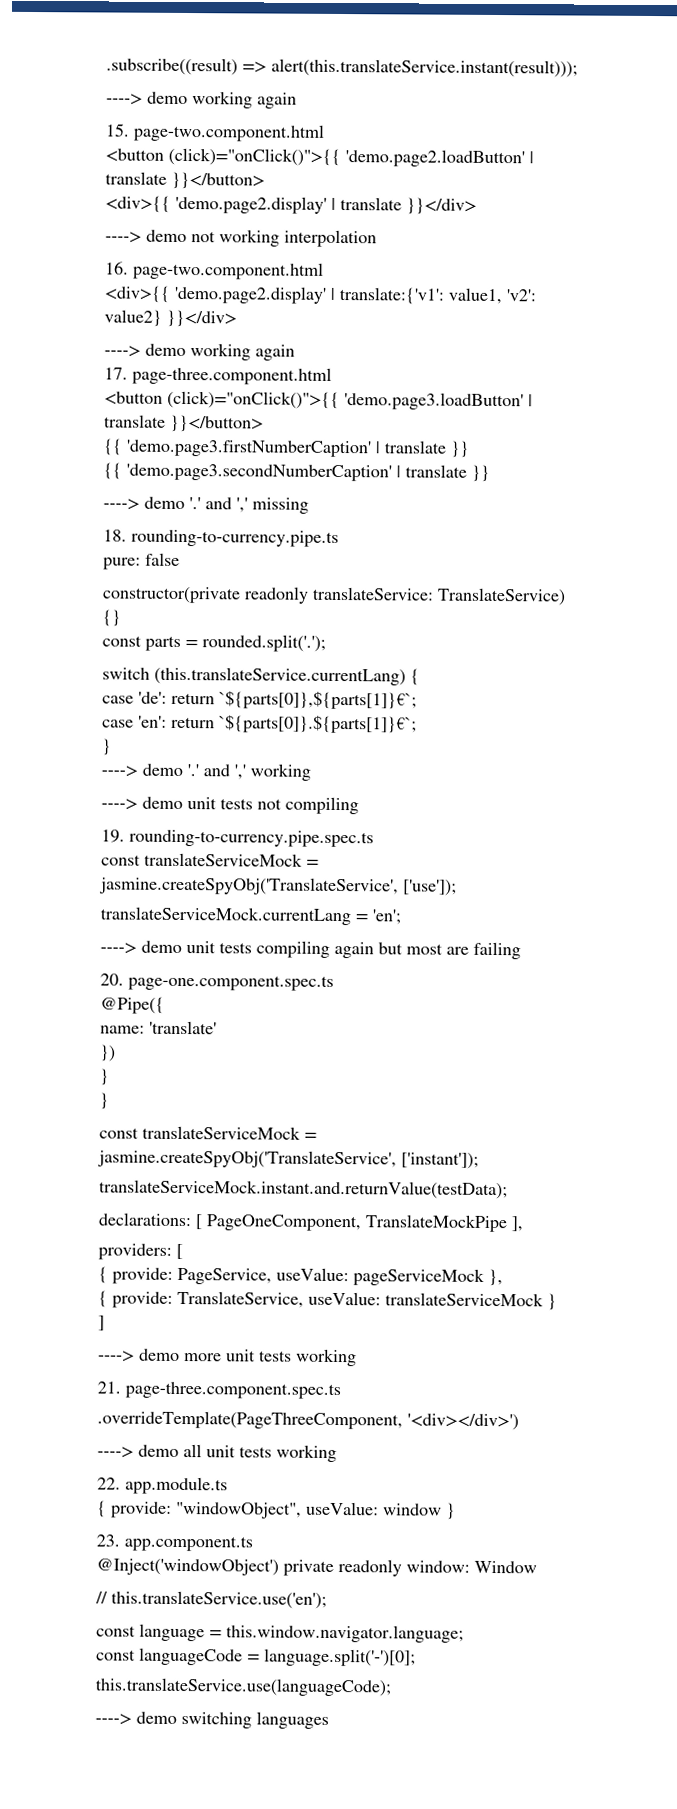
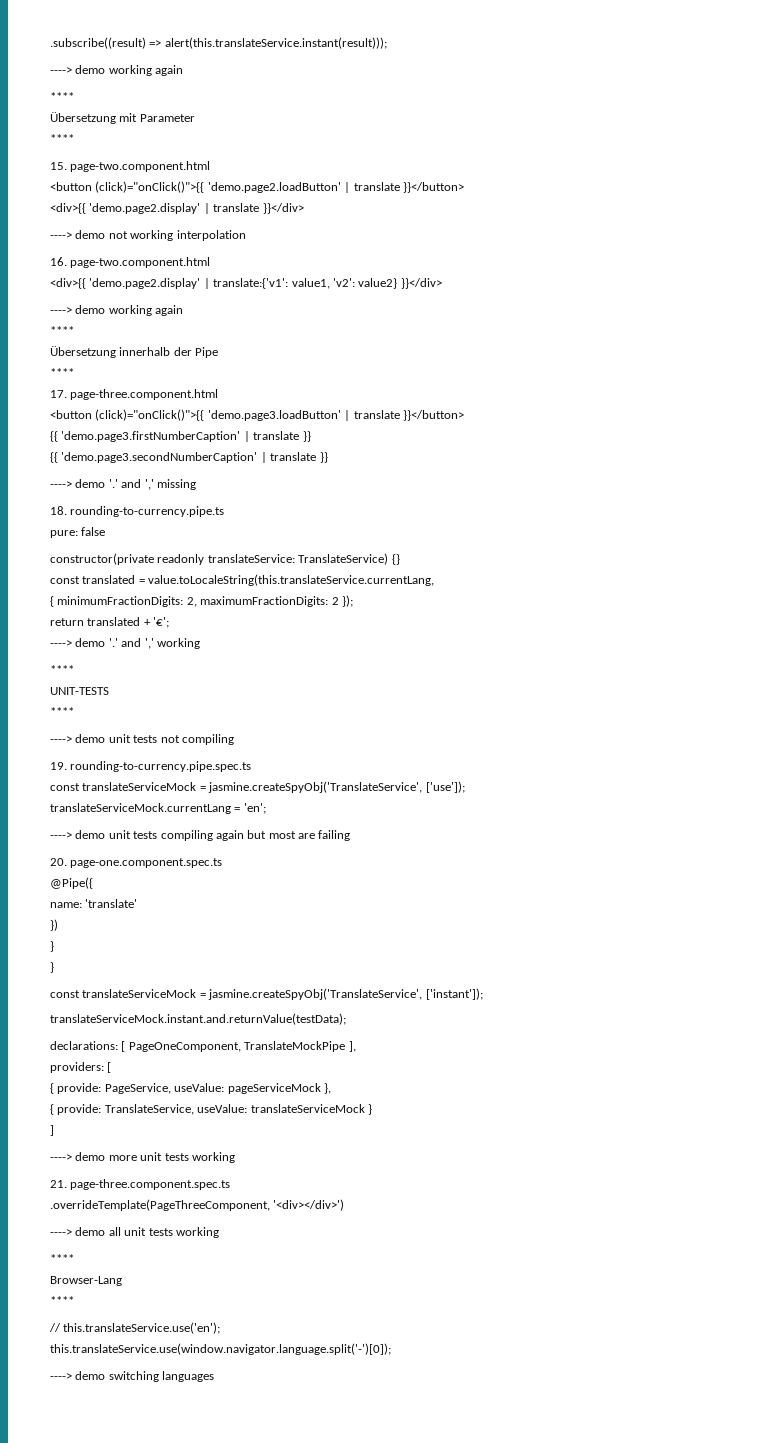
  .subscribe((result) => alert(this.translateService.instant(result)));
  ----> demo working again
+ ****
+ Übersetzung mit Parameter
+ ****
  <div>{{ 'demo.page2.display' | translate:{'v1': value1, 'v2': value2} }}</div>
  ----> demo working again
+ ****
+ Übersetzung innerhalb der Pipe
+ ****
- const parts = rounded.split('.');
- switch (this.translateService.currentLang) {
- case 'de': return `${parts[0]},${parts[1]}€`;
- case 'en': return `${parts[0]}.${parts[1]}€`;
- }
+ const translated = value.toLocaleString(this.translateService.currentLang,
+ { minimumFractionDigits: 2, maximumFractionDigits: 2 });
+ return translated + '€';
  ----> demo '.' and ',' working
+ ****
+ UNIT-TESTS
+ ****
  ----> demo all unit tests working
- 22. app.module.ts
- { provide: "windowObject", useValue: window }
- 23. app.component.ts
- @Inject('windowObject') private readonly window: Window
+ ****
+ Browser-Lang
+ ****
  // this.translateService.use('en');
- const language = this.window.navigator.language;
- const languageCode = language.split('-')[0];
- this.translateService.use(languageCode);
+ this.translateService.use(window.navigator.language.split('-')[0]);

